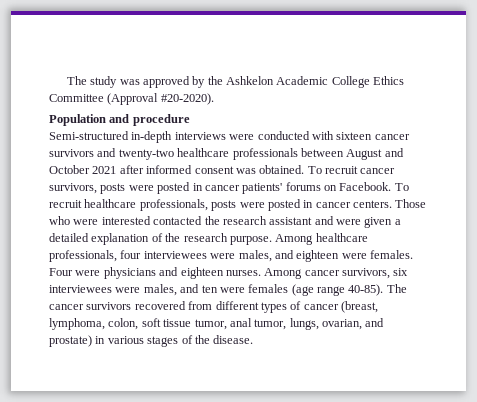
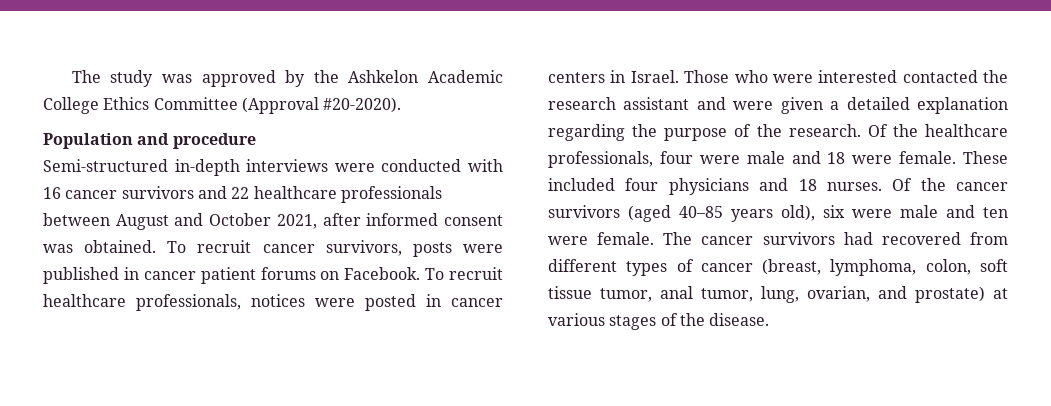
- Semi-structured in-depth interviews were conducted with sixteen cancer survivors and twenty-two healthcare professionals between August and October 2021 after informed consent was obtained.
+ Semi-structured in-depth interviews were conducted with 16 cancer survivors and 22 healthcare professionals between August and October 2021, after informed consent was obtained.
- To recruit cancer survivors, posts were posted in cancer patients' forums on Facebook.
+ To recruit cancer survivors, posts were published in cancer patient forums on Facebook.
- To recruit healthcare professionals, posts were posted in cancer centers.
+ To recruit healthcare professionals, notices were posted in cancer centers in Israel.
- Those who were interested contacted the research assistant and were given a detailed explanation of the research purpose. Among healthcare professionals, four interviewees were males, and eighteen were females. Four were physicians and eighteen nurses. Among cancer survivors, six interviewees were males, and ten were females (age range 40-85).
+ Those who were interested contacted the research assistant and were given a detailed explanation regarding the purpose of the research. Of the healthcare professionals, four were male and 18 were female. These included four physicians and 18 nurses. Of the cancer survivors (aged 40–85 years old), six were male and ten were female.
- The cancer survivors recovered from different types of cancer (breast, lymphoma, colon, soft tissue tumor, anal tumor, lungs, ovarian, and prostate) in various stages of the disease.
+ The cancer survivors had recovered from different types of cancer (breast, lymphoma, colon, soft tissue tumor, anal tumor, lung, ovarian, and prostate) at various stages of the disease.

